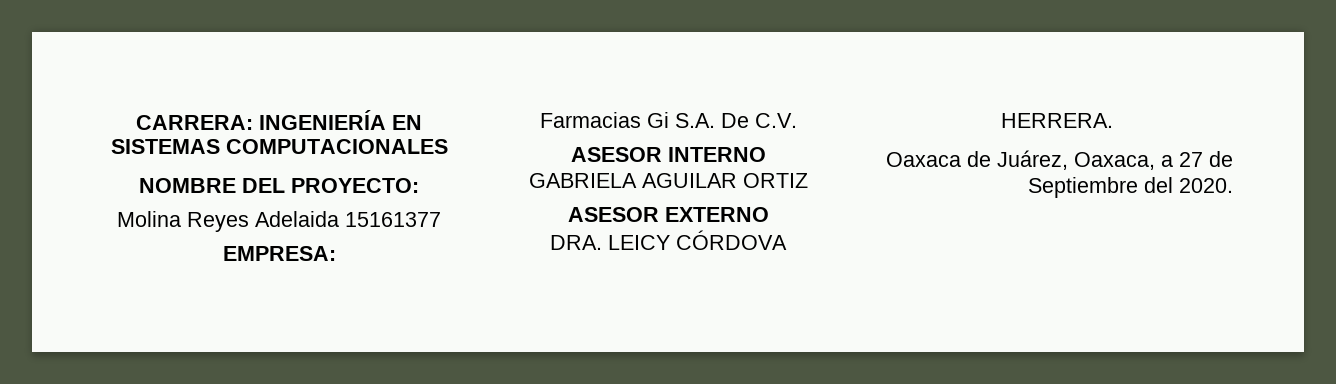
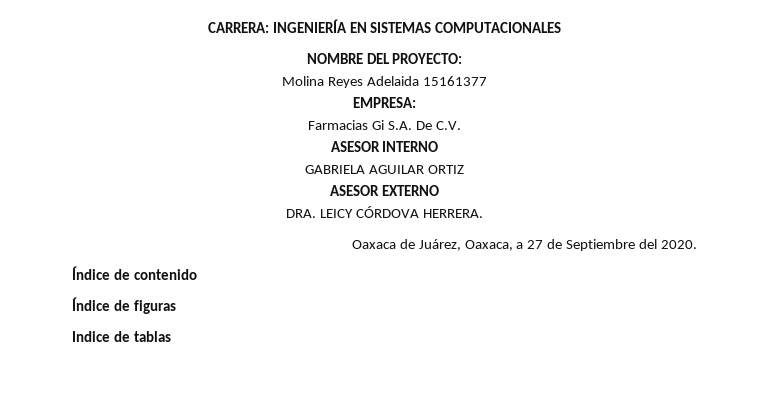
+ Índice de contenido
+ Índice de figuras
+ Indice de tablas

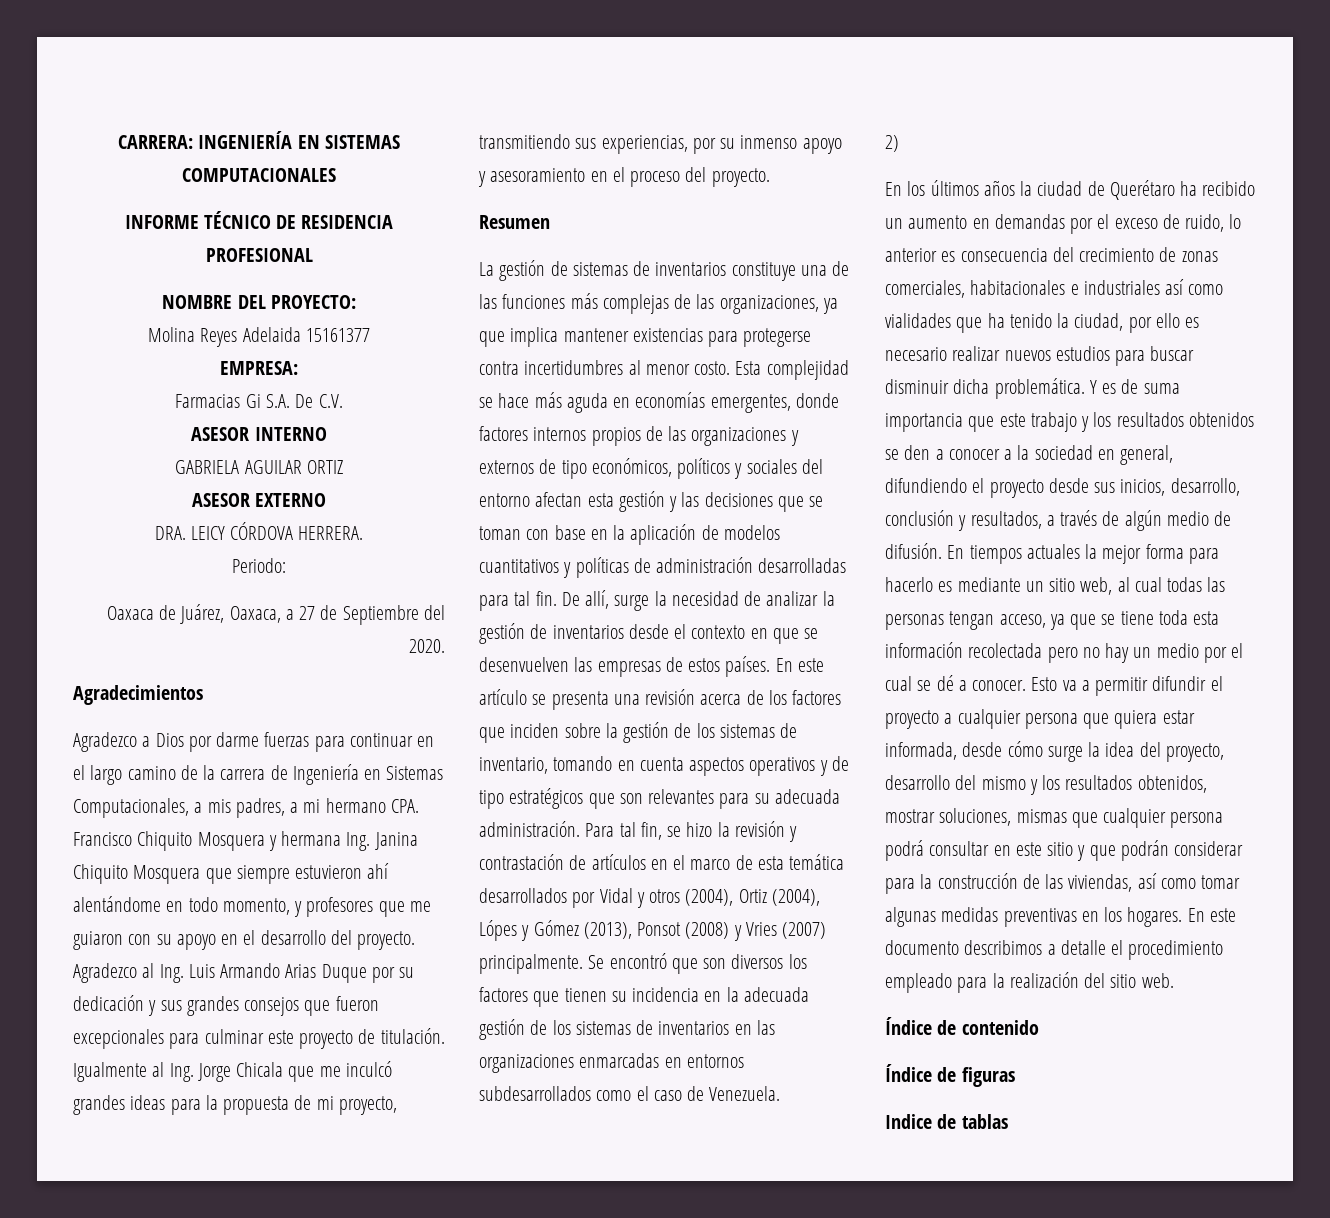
+ INFORME TÉCNICO DE RESIDENCIA PROFESIONAL
+ Periodo:
+ Agradecimientos
+ Agradezco a Dios por darme fuerzas para continuar en el largo camino de la carrera de Ingeniería en Sistemas Computacionales, a mis padres, a mi hermano CPA. Francisco Chiquito Mosquera y hermana Ing. Janina Chiquito Mosquera que siempre estuvieron ahí alentándome en todo momento, y profesores que me guiaron con su apoyo en el desarrollo del proyecto. Agradezco al Ing. Luis Armando Arias Duque por su dedicación y sus grandes consejos que fueron excepcionales para culminar este proyecto de titulación. Igualmente al Ing. Jorge Chicala que me inculcó grandes ideas para la propuesta de mi proyecto, transmitiendo sus experiencias, por su inmenso apoyo y asesoramiento en el proceso del proyecto.
+ Resumen
+ La gestión de sistemas de inventarios constituye una de las funciones más complejas de las organizaciones, ya que implica mantener existencias para protegerse contra incertidumbres al menor costo. Esta complejidad se hace más aguda en economías emergentes, donde factores internos propios de las organizaciones y externos de tipo económicos, políticos y sociales del entorno afectan esta gestión y las decisiones que se toman con base en la aplicación de modelos cuantitativos y políticas de administración desarrolladas para tal fin. De allí, surge la necesidad de analizar la gestión de inventarios desde el contexto en que se desenvuelven las empresas de estos países. En este artículo se presenta una revisión acerca de los factores que inciden sobre la gestión de los sistemas de inventario, tomando en cuenta aspectos operativos y de tipo estratégicos que son relevantes para su adecuada administración. Para tal fin, se hizo la revisión y contrastación de artículos en el marco de esta temática desarrollados por Vidal y otros (2004), Ortiz (2004), Lópes y Gómez (2013), Ponsot (2008) y Vries (2007) principalmente. Se encontró que son diversos los factores que tienen su incidencia en la adecuada gestión de los sistemas de inventarios en las organizaciones enmarcadas en entornos subdesarrollados como el caso de Venezuela.
+ 2)
+ En los últimos años la ciudad de Querétaro ha recibido un aumento en demandas por el exceso de ruido, lo anterior es consecuencia del crecimiento de zonas comerciales, habitacionales e industriales así como vialidades que ha tenido la ciudad, por ello es necesario realizar nuevos estudios para buscar disminuir dicha problemática. Y es de suma importancia que este trabajo y los resultados obtenidos se den a conocer a la sociedad en general, difundiendo el proyecto desde sus inicios, desarrollo, conclusión y resultados, a través de algún medio de difusión. En tiempos actuales la mejor forma para hacerlo es mediante un sitio web, al cual todas las personas tengan acceso, ya que se tiene toda esta información recolectada pero no hay un medio por el cual se dé a conocer. Esto va a permitir difundir el proyecto a cualquier persona que quiera estar informada, desde cómo surge la idea del proyecto, desarrollo del mismo y los resultados obtenidos, mostrar soluciones, mismas que cualquier persona podrá consultar en este sitio y que podrán considerar para la construcción de las viviendas, así como tomar algunas medidas preventivas en los hogares. En este documento describimos a detalle el procedimiento empleado para la realización del sitio web.

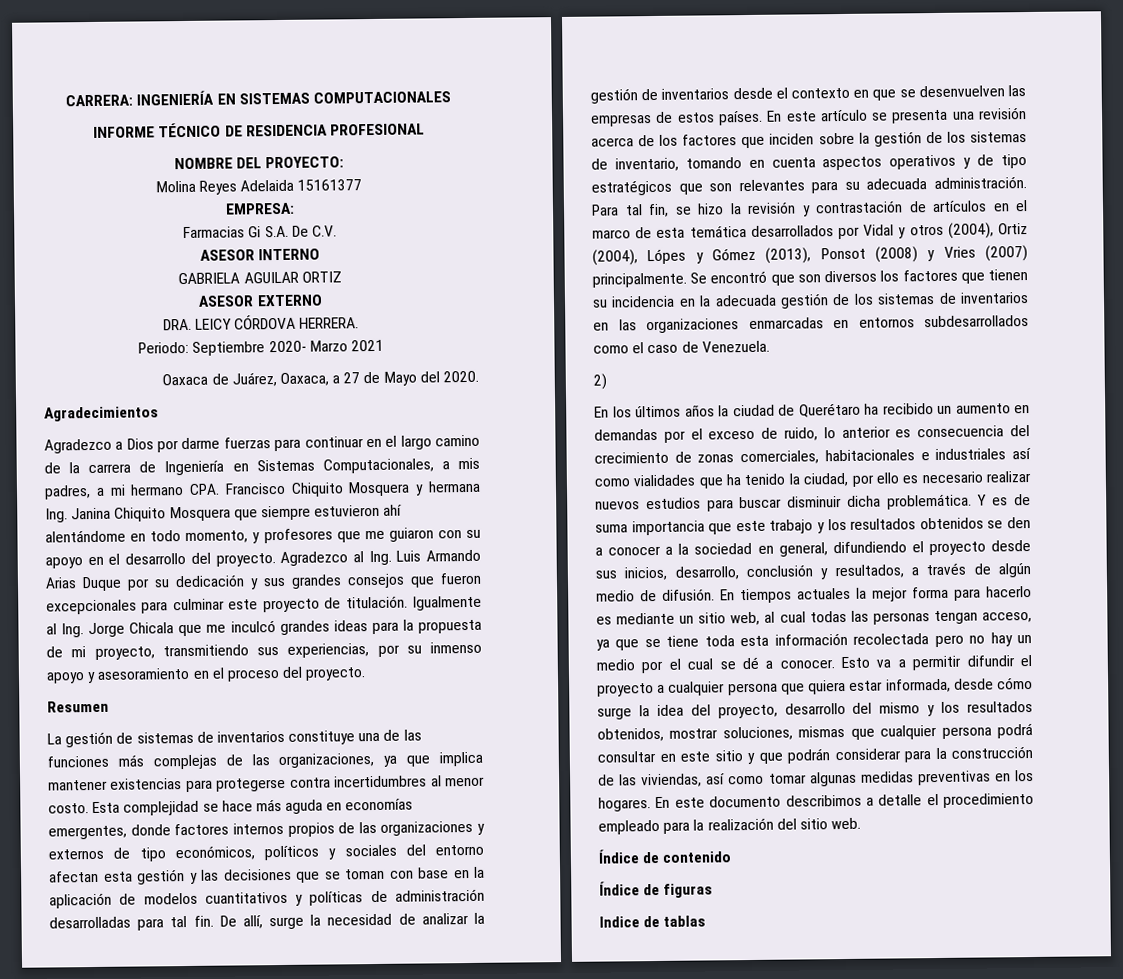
- Periodo:
+ Periodo: Septiembre 2020- Marzo 2021
- Oaxaca de Juárez, Oaxaca, a 27 de Septiembre del 2020.
+ Oaxaca de Juárez, Oaxaca, a 27 de Mayo del 2020.

